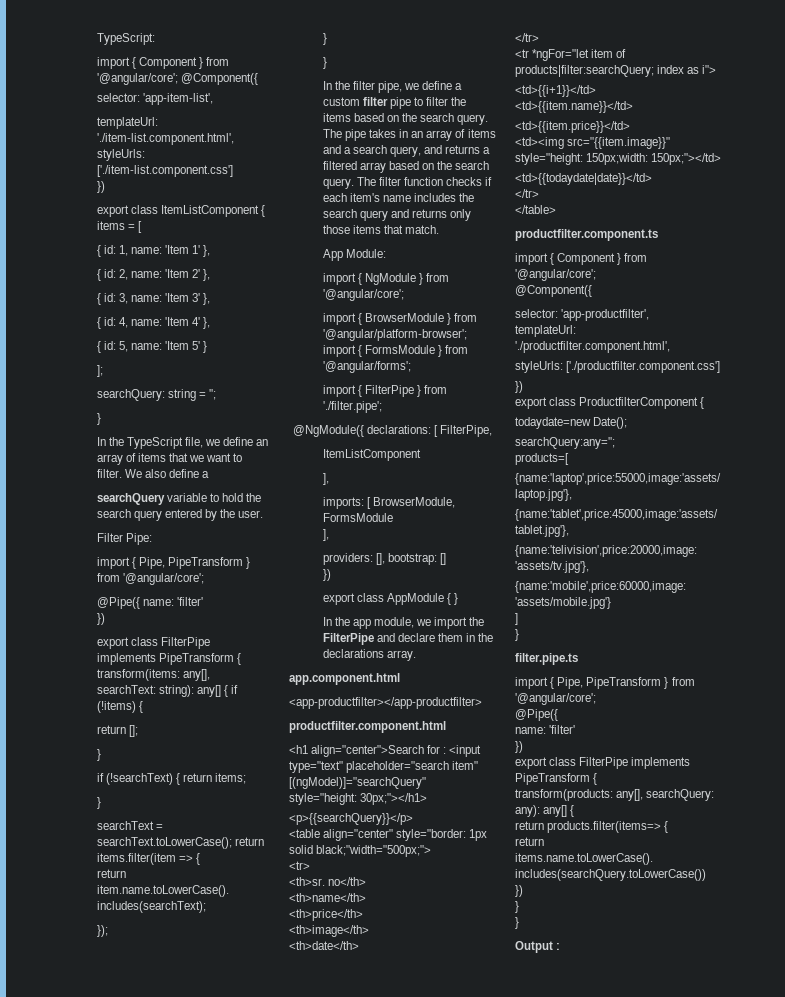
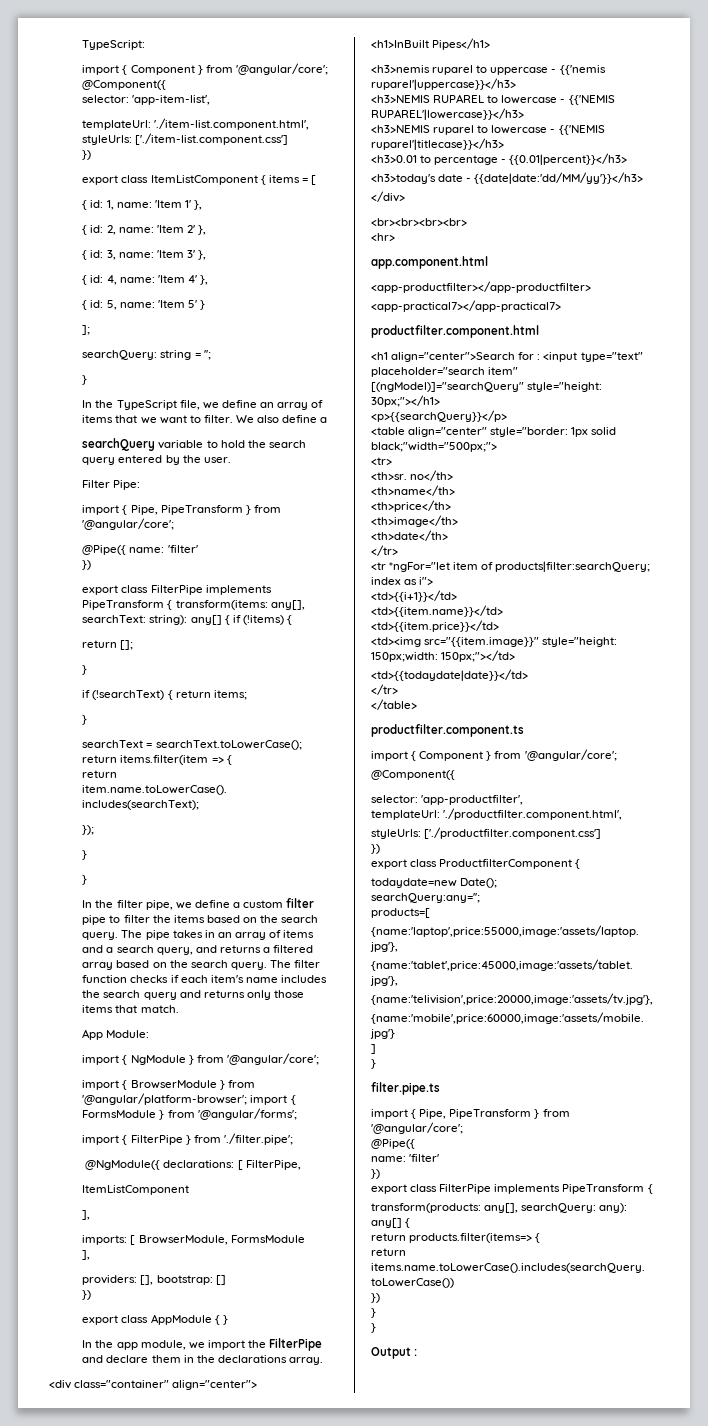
+ <div class="container" align="center">
+ <h1>InBuilt Pipes</h1>
+ <h3>nemis ruparel to uppercase - {{'nemis ruparel'|uppercase}}</h3>
+ <h3>NEMIS RUPAREL to lowercase - {{'NEMIS RUPAREL'|lowercase}}</h3>
+ <h3>NEMIS ruparel to lowercase - {{'NEMIS ruparel'|titlecase}}</h3>
+ <h3>0.01 to percentage - {{0.01|percent}}</h3>
+ <h3>today's date - {{date|date:'dd/MM/yy'}}</h3>
+ </div>
+ <br><br><br><br>
+ <hr>
+ <app-practical7></app-practical7>

